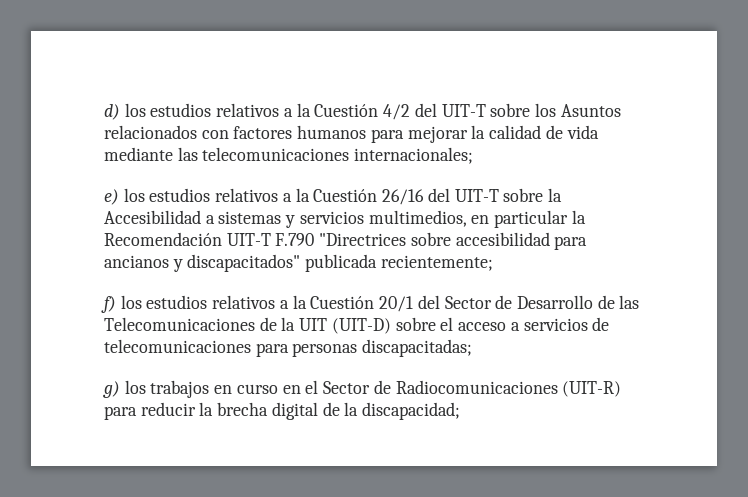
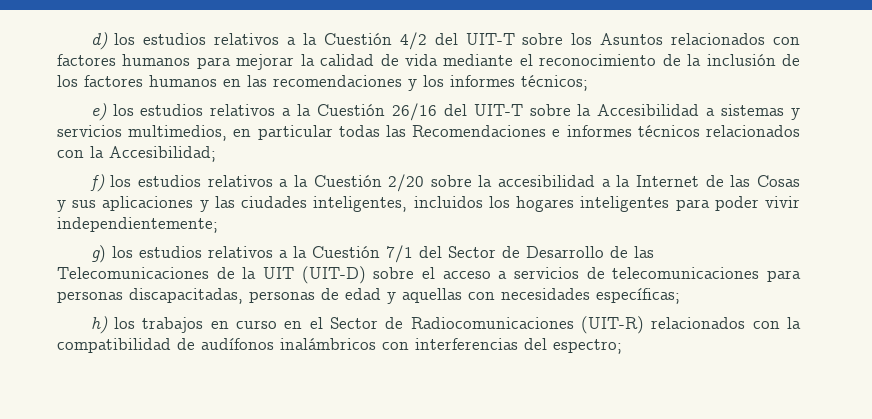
- d) los estudios relativos a la Cuestión 4/2 del UIT-T sobre los Asuntos relacionados con factores humanos para mejorar la calidad de vida mediante las telecomunicaciones internacionales;
+ d) los estudios relativos a la Cuestión 4/2 del UIT-T sobre los Asuntos relacionados con factores humanos para mejorar la calidad de vida mediante el reconocimiento de la inclusión de los factores humanos en las recomendaciones y los informes técnicos;
- e) los estudios relativos a la Cuestión 26/16 del UIT-T sobre la Accesibilidad a sistemas y servicios multimedios, en particular la Recomendación UIT-T F.790 "Directrices sobre accesibilidad para ancianos y discapacitados" publicada recientemente;
+ e) los estudios relativos a la Cuestión 26/16 del UIT-T sobre la Accesibilidad a sistemas y servicios multimedios, en particular todas las Recomendaciones e informes técnicos relacionados con la Accesibilidad;
- f) los estudios relativos a la Cuestión 20/1 del Sector de Desarrollo de las Telecomunicaciones de la UIT (UIT-D) sobre el acceso a servicios de telecomunicaciones para personas discapacitadas;
- g) los trabajos en curso en el Sector de Radiocomunicaciones (UIT-R) para reducir la brecha digital de la discapacidad;
+ f) los estudios relativos a la Cuestión 2/20 sobre la accesibilidad a la Internet de las Cosas y sus aplicaciones y las ciudades inteligentes, incluidos los hogares inteligentes para poder vivir independientemente;
+ g) los estudios relativos a la Cuestión 7/1 del Sector de Desarrollo de las Telecomunicaciones de la UIT (UIT-D) sobre el acceso a servicios de telecomunicaciones para personas discapacitadas, personas de edad y aquellas con necesidades específicas;
+ h) los trabajos en curso en el Sector de Radiocomunicaciones (UIT-R) relacionados con la compatibilidad de audífonos inalámbricos con interferencias del espectro;

